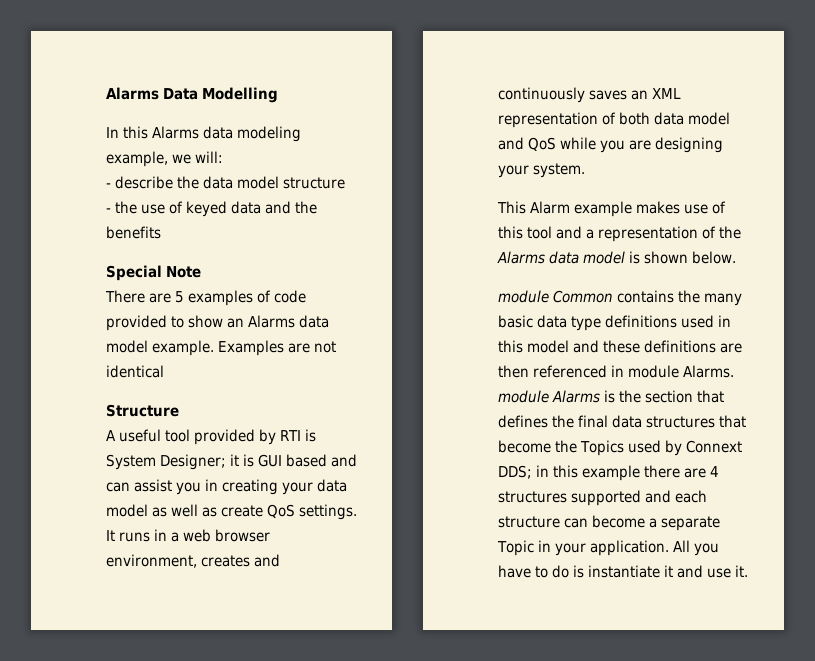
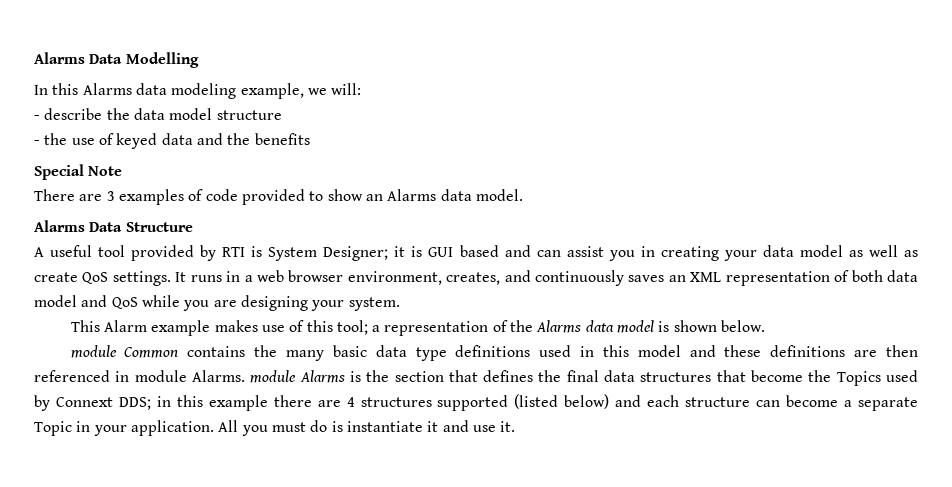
- There are 5 examples of code provided to show an Alarms data model example. Examples are not identical
- Structure
+ There are 3 examples of code provided to show an Alarms data model.
+ Alarms Data Structure
- It runs in a web browser environment, creates and continuously saves an XML representation of both data model and QoS while you are designing your system.
+ It runs in a web browser environment, creates, and continuously saves an XML representation of both data model and QoS while you are designing your system.
- This Alarm example makes use of this tool and a representation of the Alarms data model is shown below.
+ This Alarm example makes use of this tool; a representation of the Alarms data model is shown below.
- module Common contains the many basic data type definitions used in this model and these definitions are then referenced in module Alarms. module Alarms is the section that defines the final data structures that become the Topics used by Connext DDS; in this example there are 4 structures supported and each structure can become a separate Topic in your application.
+ module Common contains the many basic data type definitions used in this model and these definitions are then referenced in module Alarms. module Alarms is the section that defines the final data structures that become the Topics used by Connext DDS; in this example there are 4 structures supported (listed below) and each structure can become a separate Topic in your application.
- All you have to do is instantiate it and use it.
+ All you must do is instantiate it and use it.

